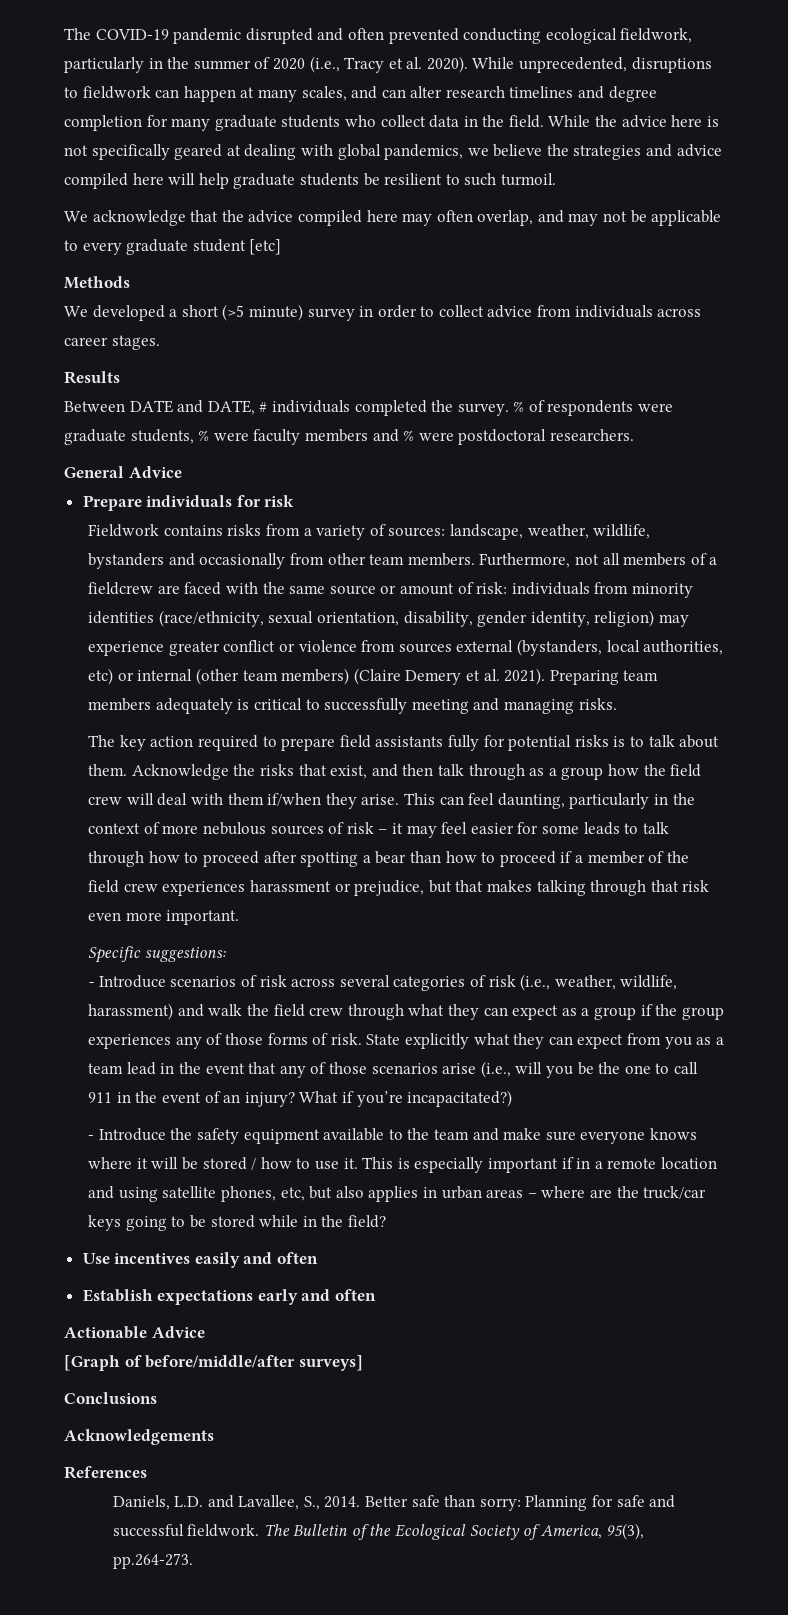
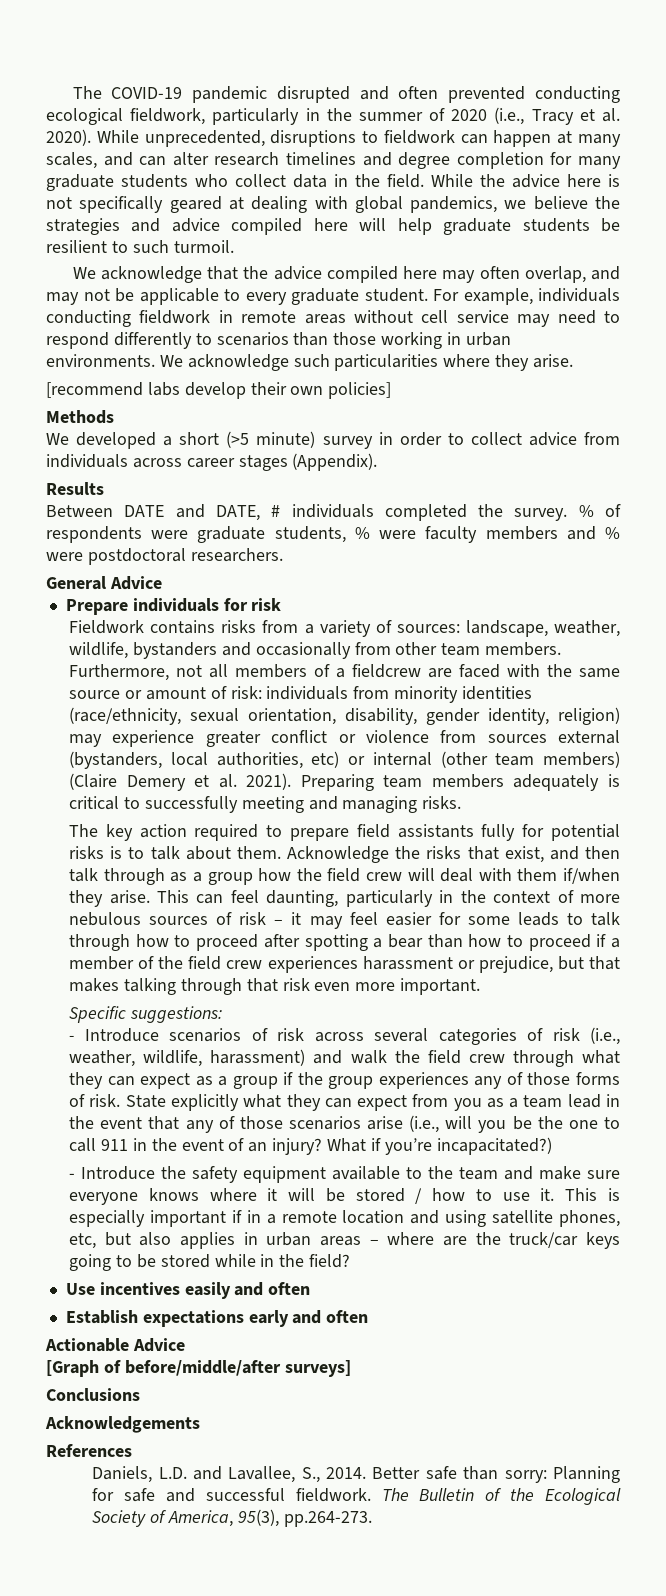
- We acknowledge that the advice compiled here may often overlap, and may not be applicable to every graduate student [etc]
+ We acknowledge that the advice compiled here may often overlap, and may not be applicable to every graduate student. For example, individuals conducting fieldwork in remote areas without cell service may need to respond differently to scenarios than those working in urban environments. We acknowledge such particularities where they arise.
+ [recommend labs develop their own policies]
- We developed a short (>5 minute) survey in order to collect advice from individuals across career stages.
+ We developed a short (>5 minute) survey in order to collect advice from individuals across career stages (Appendix).

